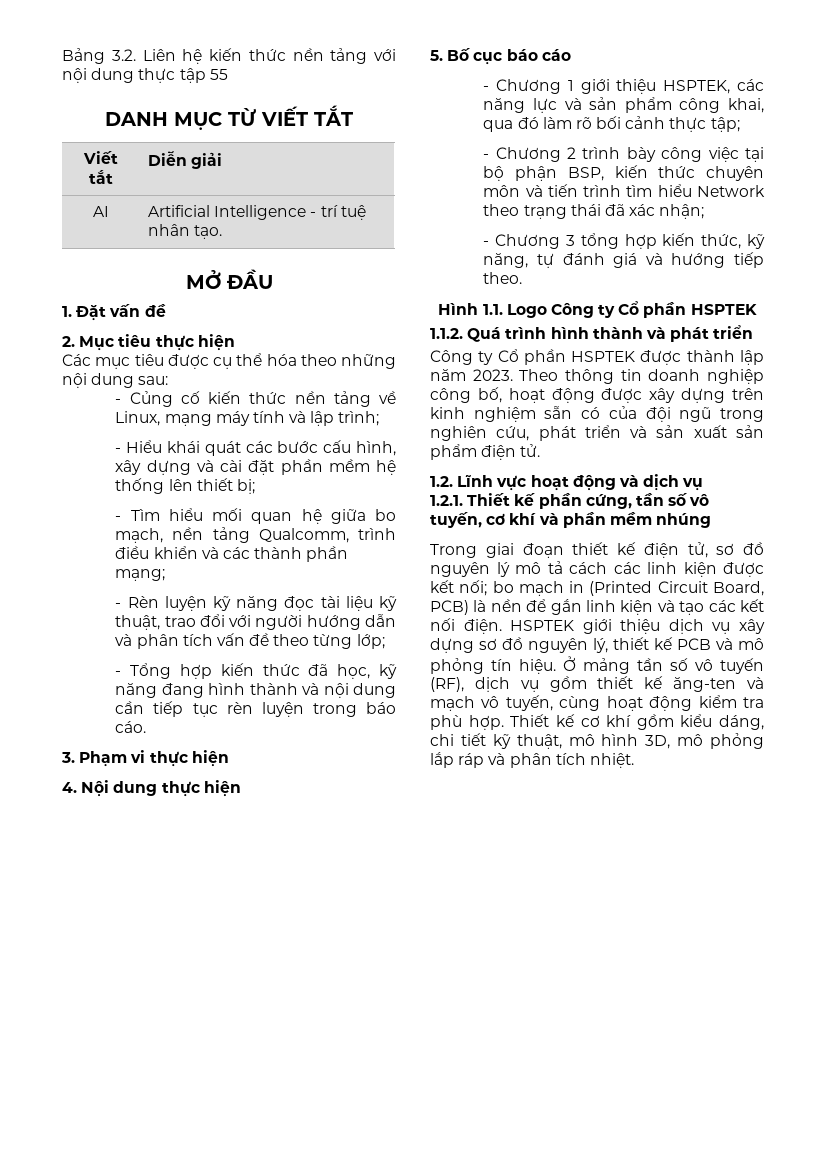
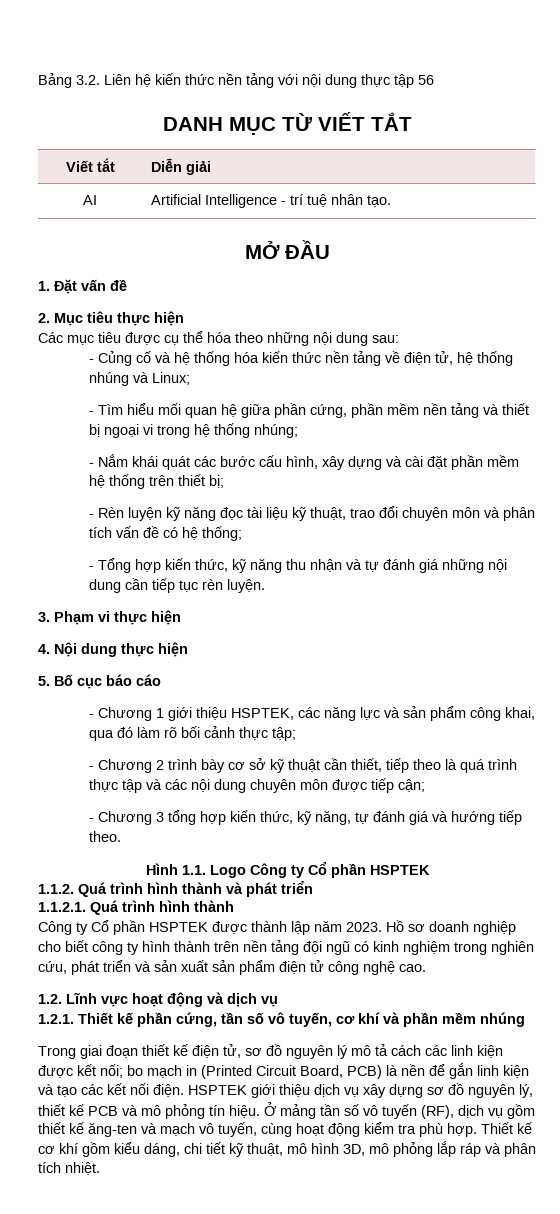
- Bảng 3.2. Liên hệ kiến thức nền tảng với nội dung thực tập 55
+ Bảng 3.2. Liên hệ kiến thức nền tảng với nội dung thực tập 56
- - Củng cố kiến thức nền tảng về Linux, mạng máy tính và lập trình;
- - Hiểu khái quát các bước cấu hình, xây dựng và cài đặt phần mềm hệ thống lên thiết bị;
+ - Củng cố và hệ thống hóa kiến thức nền tảng về điện tử, hệ thống nhúng và Linux;
+ - Tìm hiểu mối quan hệ giữa phần cứng, phần mềm nền tảng và thiết bị ngoại vi trong hệ thống nhúng;
+ - Nắm khái quát các bước cấu hình, xây dựng và cài đặt phần mềm hệ thống trên thiết bị;
- - Tìm hiểu mối quan hệ giữa bo mạch, nền tảng Qualcomm, trình điều khiển và các thành phần mạng;
- - Rèn luyện kỹ năng đọc tài liệu kỹ thuật, trao đổi với người hướng dẫn và phân tích vấn đề theo từng lớp;
+ - Rèn luyện kỹ năng đọc tài liệu kỹ thuật, trao đổi chuyên môn và phân tích vấn đề có hệ thống;
- - Tổng hợp kiến thức đã học, kỹ năng đang hình thành và nội dung cần tiếp tục rèn luyện trong báo cáo.
+ - Tổng hợp kiến thức, kỹ năng thu nhận và tự đánh giá những nội dung cần tiếp tục rèn luyện.
- - Chương 2 trình bày công việc tại bộ phận BSP, kiến thức chuyên môn và tiến trình tìm hiểu Network theo trạng thái đã xác nhận;
+ - Chương 2 trình bày cơ sở kỹ thuật cần thiết, tiếp theo là quá trình thực tập và các nội dung chuyên môn được tiếp cận;
+ 1.1.2.1. Quá trình hình thành
- Theo thông tin doanh nghiệp công bố, hoạt động được xây dựng trên kinh nghiệm sẵn có của đội ngũ trong nghiên cứu, phát triển và sản xuất sản phẩm điện tử.
+ Hồ sơ doanh nghiệp cho biết công ty hình thành trên nền tảng đội ngũ có kinh nghiệm trong nghiên cứu, phát triển và sản xuất sản phẩm điện tử công nghệ cao.

